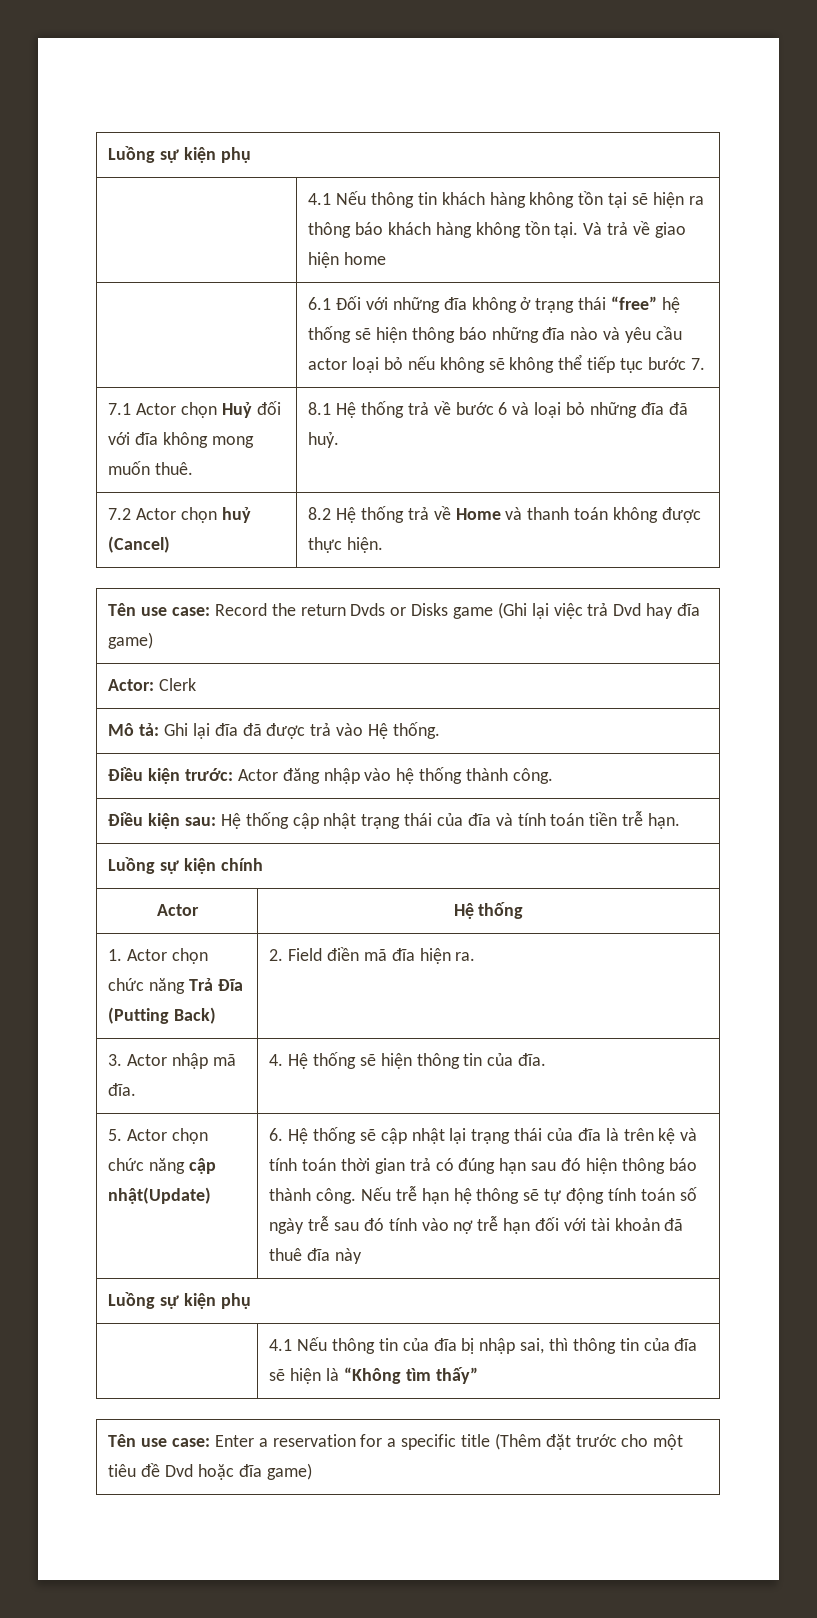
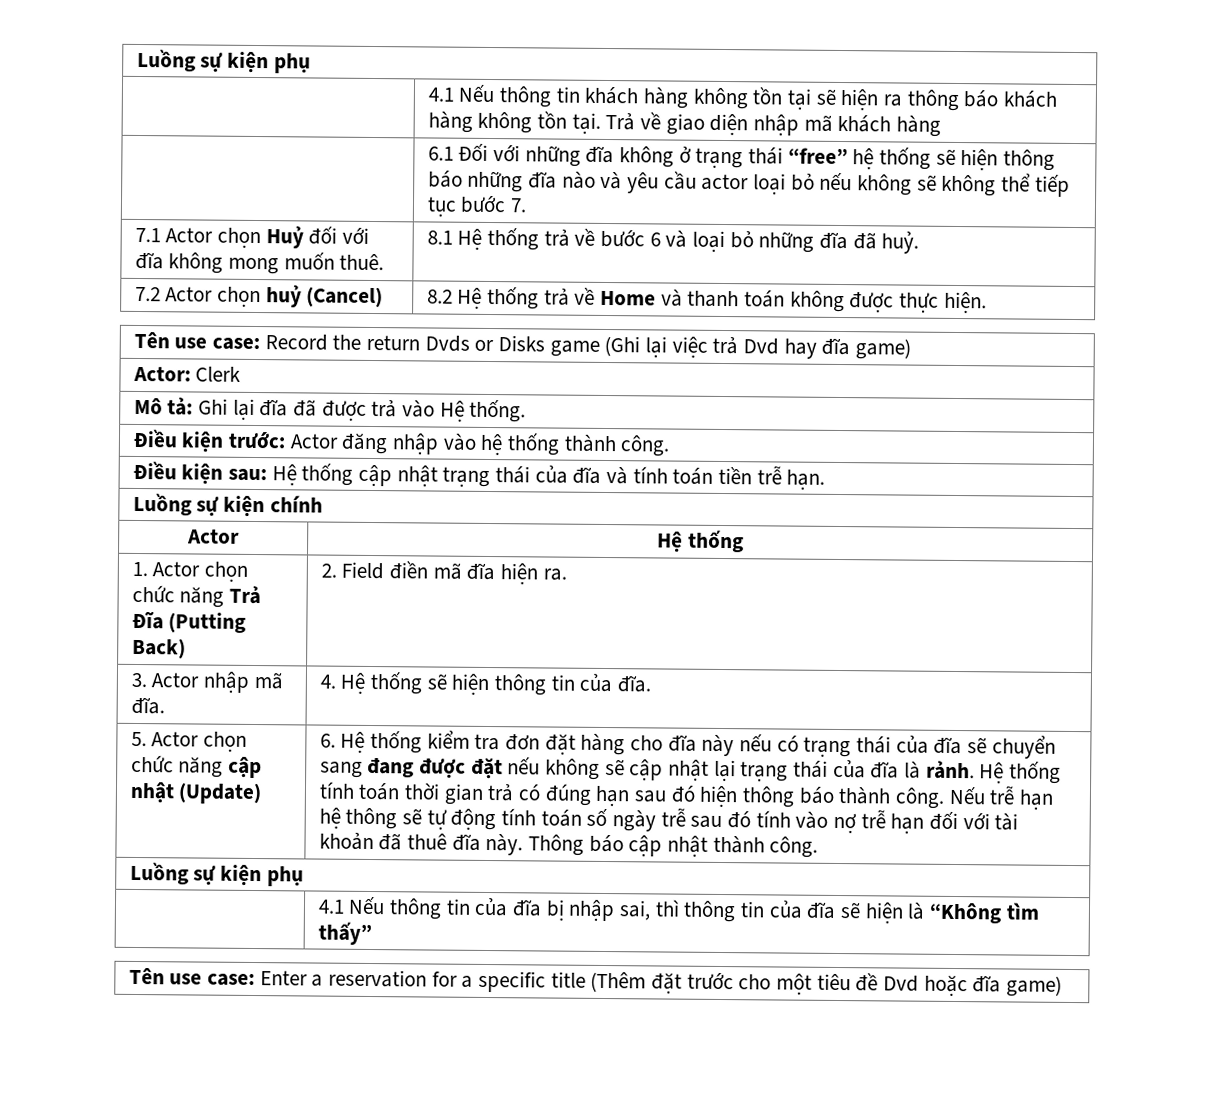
- | 4.1 Nếu thông tin khách hàng không tồn tại sẽ hiện ra thông báo khách hàng không tồn tại. Và trả về giao hiện home
+ | 4.1 Nếu thông tin khách hàng không tồn tại sẽ hiện ra thông báo khách hàng không tồn tại. Trả về giao diện nhập mã khách hàng
- 5. Actor chọn chức năng cập nhật(Update)
+ 5. Actor chọn chức năng cập nhật (Update)
- 6. Hệ thống sẽ cập nhật lại trạng thái của đĩa là trên kệ và tính toán thời gian trả có đúng hạn sau đó hiện thông báo thành công.
+ 6. Hệ thống kiểm tra đơn đặt hàng cho đĩa này nếu có trạng thái của đĩa sẽ chuyển sang đang được đặt nếu không sẽ cập nhật lại trạng thái của đĩa là rảnh. Hệ thống tính toán thời gian trả có đúng hạn sau đó hiện thông báo thành công.
- Nếu trễ hạn hệ thông sẽ tự động tính toán số ngày trễ sau đó tính vào nợ trễ hạn đối với tài khoản đã thuê đĩa này
+ Nếu trễ hạn hệ thông sẽ tự động tính toán số ngày trễ sau đó tính vào nợ trễ hạn đối với tài khoản đã thuê đĩa này. Thông báo cập nhật thành công.

